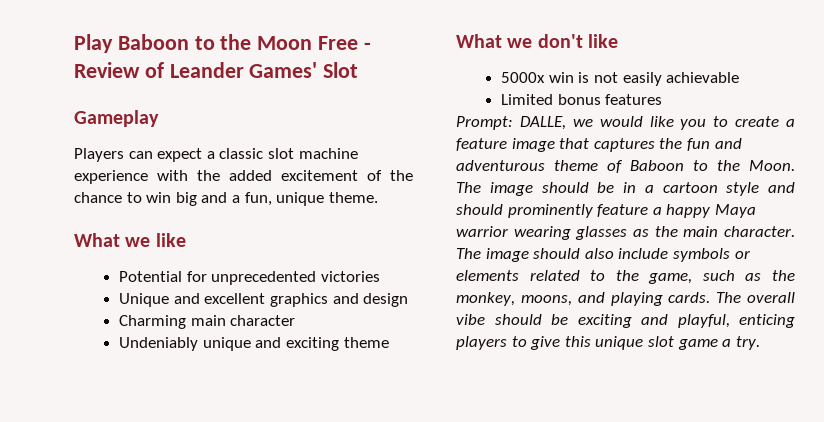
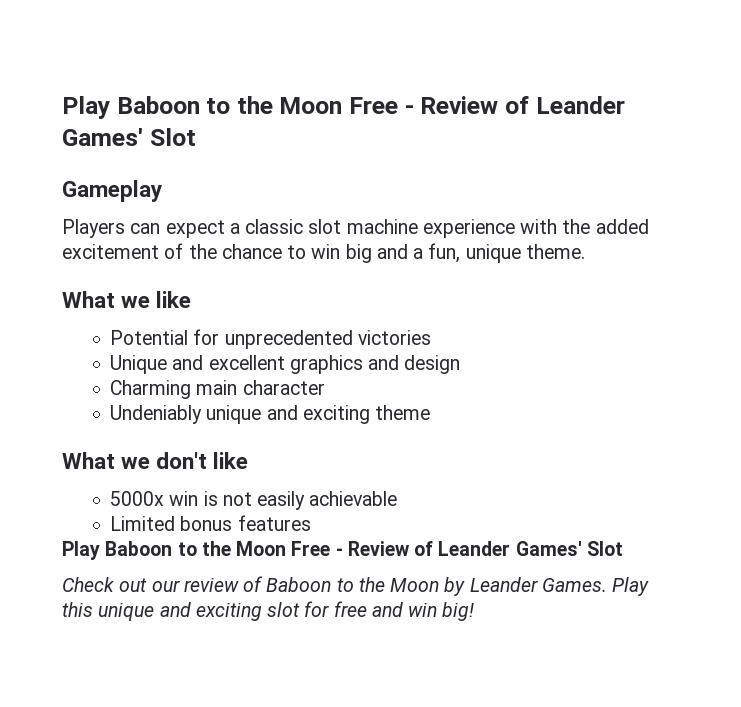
  Limited bonus features
- Prompt: DALLE, we would like you to create a feature image that captures the fun and adventurous theme of Baboon to the Moon. The image should be in a cartoon style and should prominently feature a happy Maya warrior wearing glasses as the main character. The image should also include symbols or elements related to the game, such as the monkey, moons, and playing cards. The overall vibe should be exciting and playful, enticing players to give this unique slot game a try.
+ Play Baboon to the Moon Free - Review of Leander Games' Slot
+ Check out our review of Baboon to the Moon by Leander Games. Play this unique and exciting slot for free and win big!

